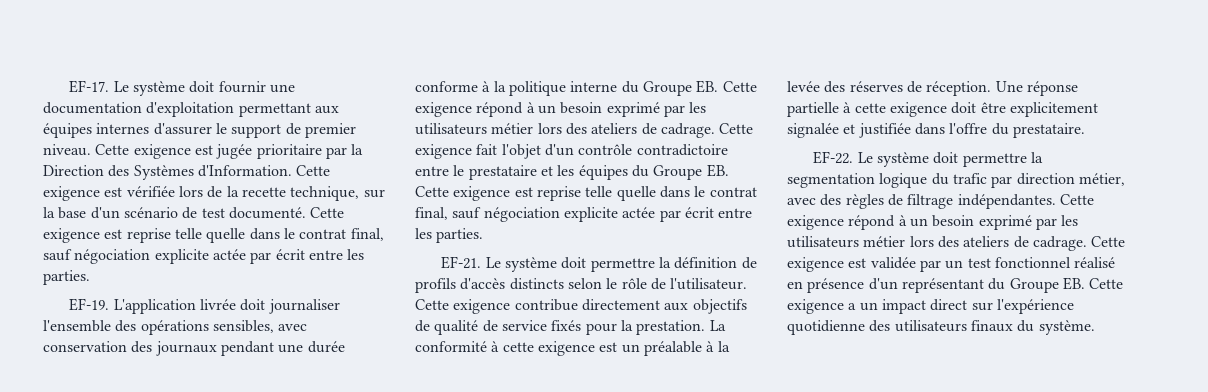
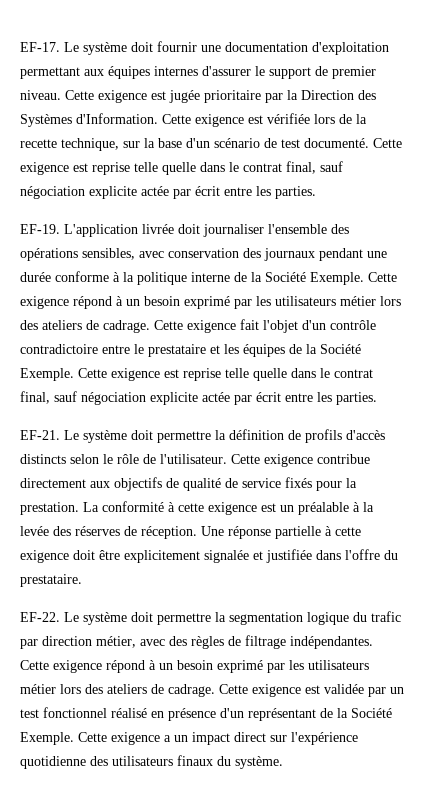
- L'application livrée doit journaliser l'ensemble des opérations sensibles, avec conservation des journaux pendant une durée conforme à la politique interne du Groupe EB. Cette exigence répond à un besoin exprimé par les utilisateurs métier lors des ateliers de cadrage.
+ L'application livrée doit journaliser l'ensemble des opérations sensibles, avec conservation des journaux pendant une durée conforme à la politique interne de la Société Exemple. Cette exigence répond à un besoin exprimé par les utilisateurs métier lors des ateliers de cadrage.
- Cette exigence fait l'objet d'un contrôle contradictoire entre le prestataire et les équipes du Groupe EB. Cette exigence est reprise telle quelle dans le contrat final, sauf négociation explicite actée par écrit entre les parties.
+ Cette exigence fait l'objet d'un contrôle contradictoire entre le prestataire et les équipes de la Société Exemple. Cette exigence est reprise telle quelle dans le contrat final, sauf négociation explicite actée par écrit entre les parties.
- Cette exigence est validée par un test fonctionnel réalisé en présence d'un représentant du Groupe EB. Cette exigence a un impact direct sur l'expérience quotidienne des utilisateurs finaux du système.
+ Cette exigence est validée par un test fonctionnel réalisé en présence d'un représentant de la Société Exemple. Cette exigence a un impact direct sur l'expérience quotidienne des utilisateurs finaux du système.

